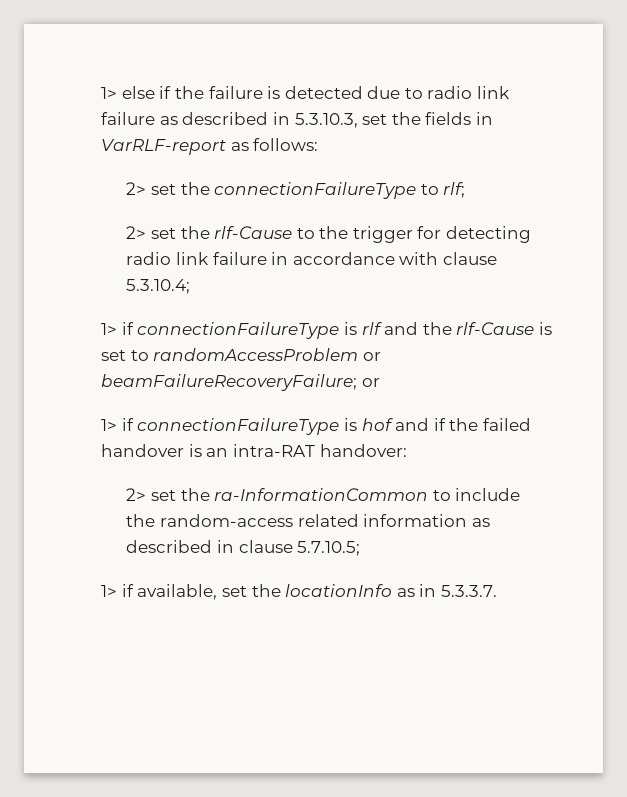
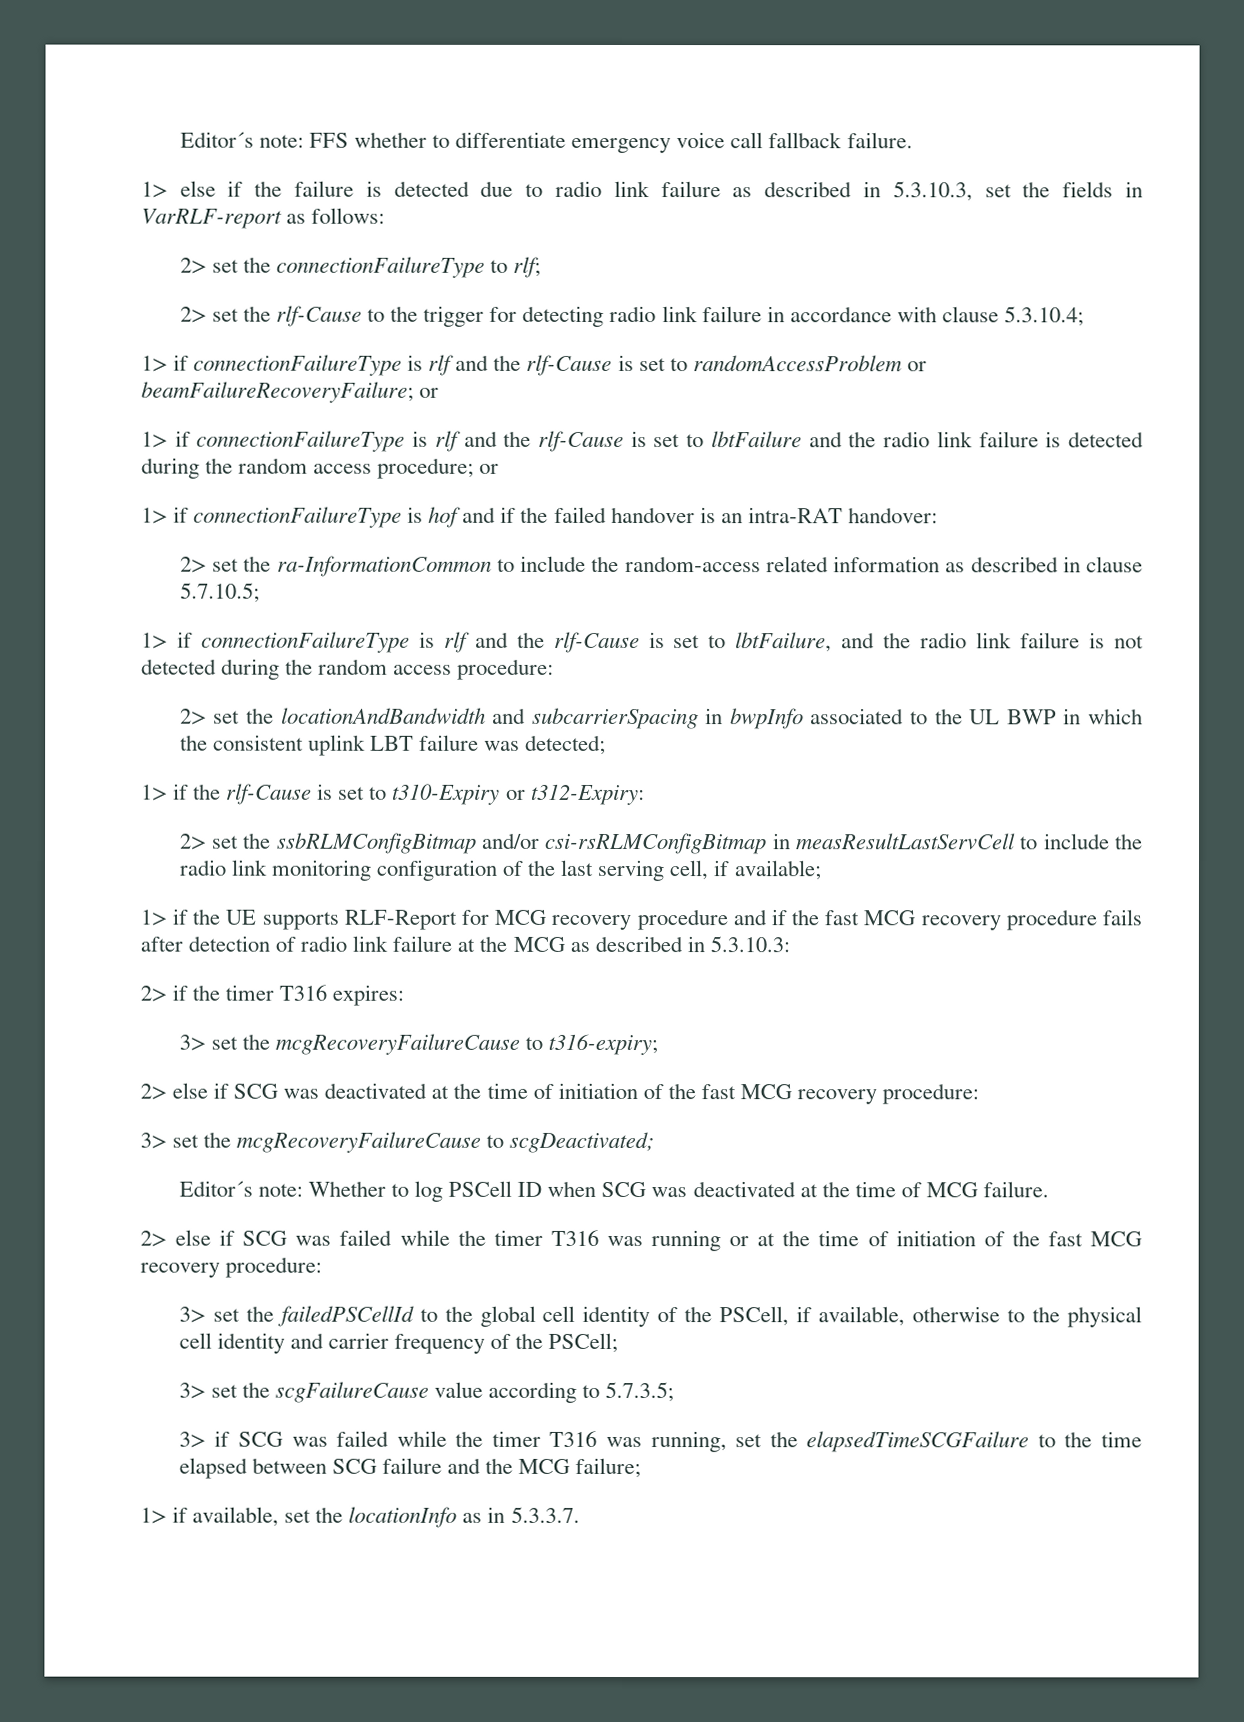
+ Editor´s note: FFS whether to differentiate emergency voice call fallback failure.
+ 1> if connectionFailureType is rlf and the rlf-Cause is set to lbtFailure and the radio link failure is detected during the random access procedure; or
+ 1> if connectionFailureType is rlf and the rlf-Cause is set to lbtFailure, and the radio link failure is not detected during the random access procedure:
+ 2> set the locationAndBandwidth and subcarrierSpacing in bwpInfo associated to the UL BWP in which the consistent uplink LBT failure was detected;
+ 1> if the rlf-Cause is set to t310-Expiry or t312-Expiry:
+ 2> set the ssbRLMConfigBitmap and/or csi-rsRLMConfigBitmap in measResultLastServCell to include the radio link monitoring configuration of the last serving cell, if available;
+ 1> if the UE supports RLF-Report for MCG recovery procedure and if the fast MCG recovery procedure fails after detection of radio link failure at the MCG as described in 5.3.10.3:
+ 2> if the timer T316 expires:
+ 3> set the mcgRecoveryFailureCause to t316-expiry;
+ 2> else if SCG was deactivated at the time of initiation of the fast MCG recovery procedure:
+ 3> set the mcgRecoveryFailureCause to scgDeactivated;
+ Editor´s note: Whether to log PSCell ID when SCG was deactivated at the time of MCG failure.
+ 2> else if SCG was failed while the timer T316 was running or at the time of initiation of the fast MCG recovery procedure:
+ 3> set the failedPSCellId to the global cell identity of the PSCell, if available, otherwise to the physical cell identity and carrier frequency of the PSCell;
+ 3> set the scgFailureCause value according to 5.7.3.5;
+ 3> if SCG was failed while the timer T316 was running, set the elapsedTimeSCGFailure to the time elapsed between SCG failure and the MCG failure;

